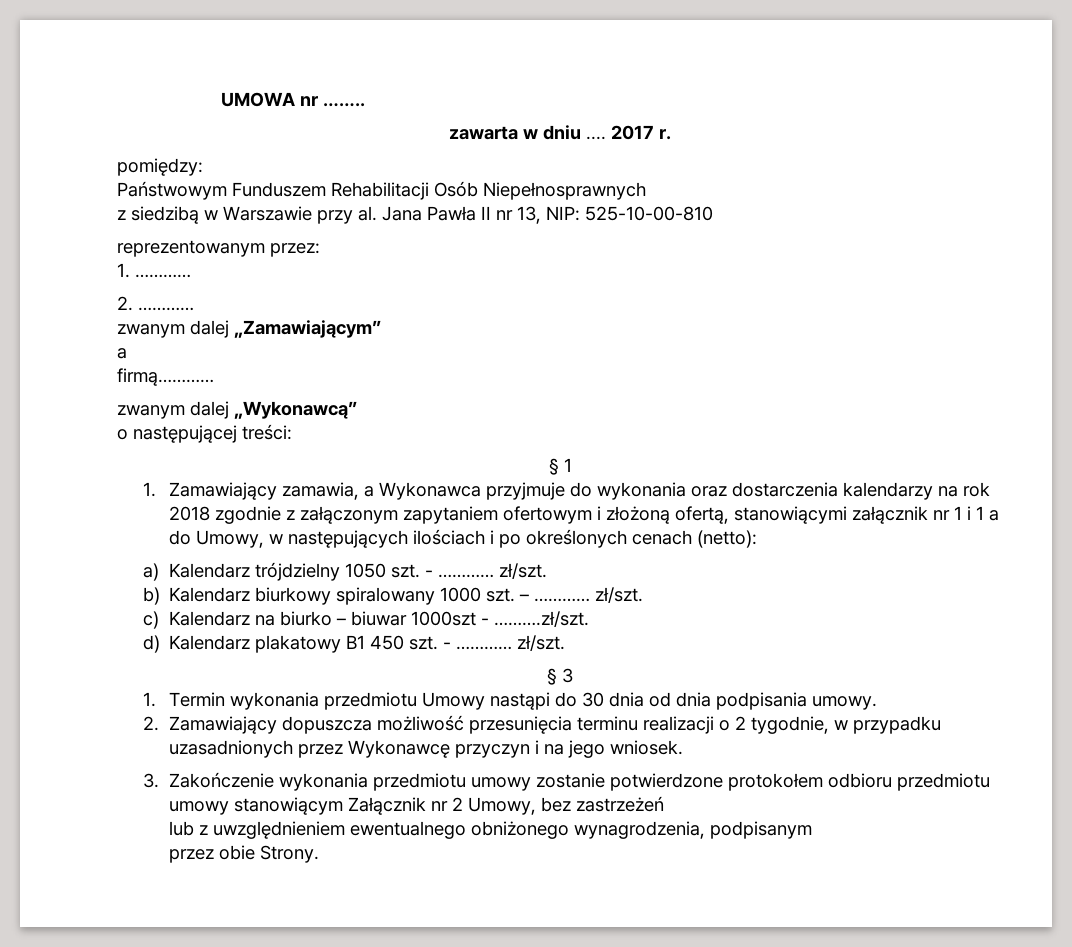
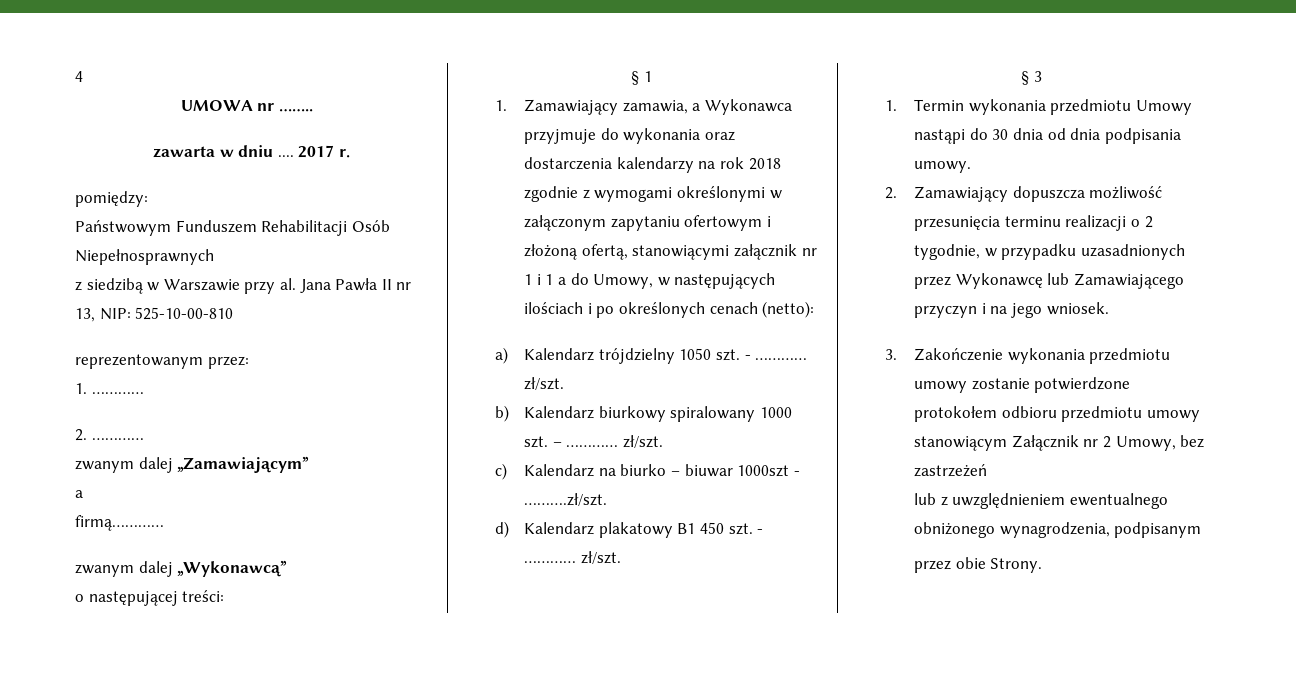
+ 4
- 1. Zamawiający zamawia, a Wykonawca przyjmuje do wykonania oraz dostarczenia kalendarzy na rok 2018 zgodnie z załączonym zapytaniem ofertowym i złożoną ofertą, stanowiącymi załącznik nr 1 i 1 a do Umowy, w następujących ilościach i po określonych cenach (netto):
+ 1. Zamawiający zamawia, a Wykonawca przyjmuje do wykonania oraz dostarczenia kalendarzy na rok 2018 zgodnie z wymogami określonymi w załączonym zapytaniu ofertowym i złożoną ofertą, stanowiącymi załącznik nr 1 i 1 a do Umowy, w następujących ilościach i po określonych cenach (netto):
- 2. Zamawiający dopuszcza możliwość przesunięcia terminu realizacji o 2 tygodnie, w przypadku uzasadnionych przez Wykonawcę przyczyn i na jego wniosek.
+ 2. Zamawiający dopuszcza możliwość przesunięcia terminu realizacji o 2 tygodnie, w przypadku uzasadnionych przez Wykonawcę lub Zamawiającego przyczyn i na jego wniosek.

